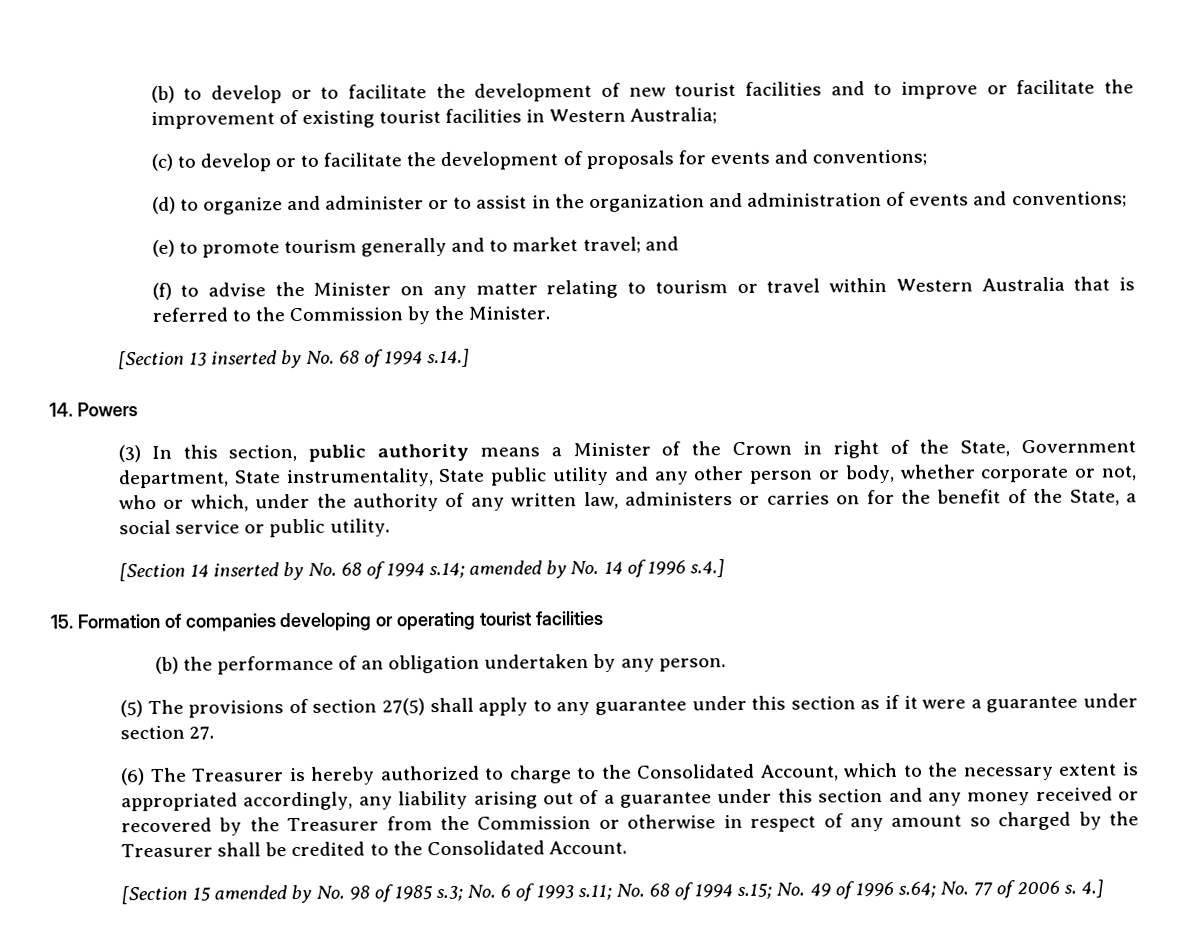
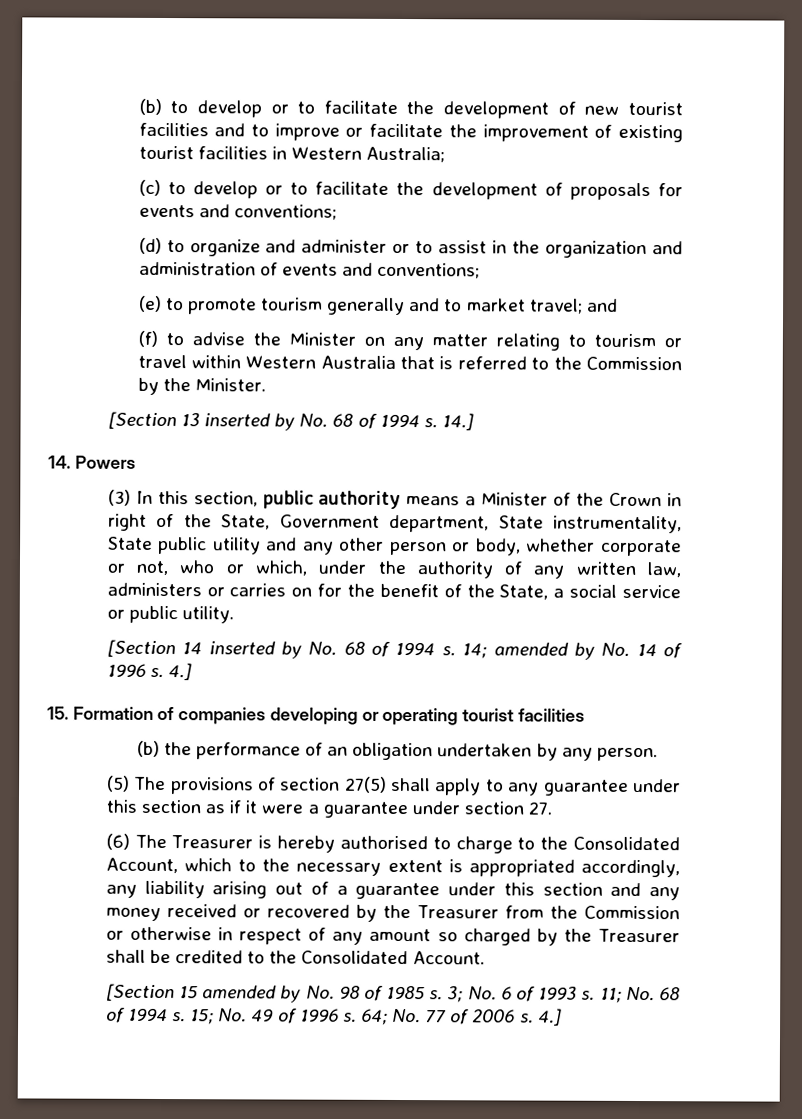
- [Section 13 inserted by No. 68 of 1994 s.14.]
+ [Section 13 inserted by No. 68 of 1994 s. 14.]
- [Section 14 inserted by No. 68 of 1994 s.14; amended by No. 14 of 1996 s.4.]
+ [Section 14 inserted by No. 68 of 1994 s. 14; amended by No. 14 of 1996 s. 4.]
- (6) The Treasurer is hereby authorized to charge to the Consolidated Account, which to the necessary extent is appropriated accordingly, any liability arising out of a guarantee under this section and any money received or recovered by the Treasurer from the Commission or otherwise in respect of any amount so charged by the Treasurer shall be credited to the Consolidated Account.
+ (6) The Treasurer is hereby authorised to charge to the Consolidated Account, which to the necessary extent is appropriated accordingly, any liability arising out of a guarantee under this section and any money received or recovered by the Treasurer from the Commission or otherwise in respect of any amount so charged by the Treasurer shall be credited to the Consolidated Account.
- [Section 15 amended by No. 98 of 1985 s.3; No. 6 of 1993 s.11; No. 68 of 1994 s.15; No. 49 of 1996 s.64; No. 77 of 2006 s.
+ [Section 15 amended by No. 98 of 1985 s. 3; No. 6 of 1993 s. 11; No. 68 of 1994 s. 15; No. 49 of 1996 s. 64; No. 77 of 2006 s.

